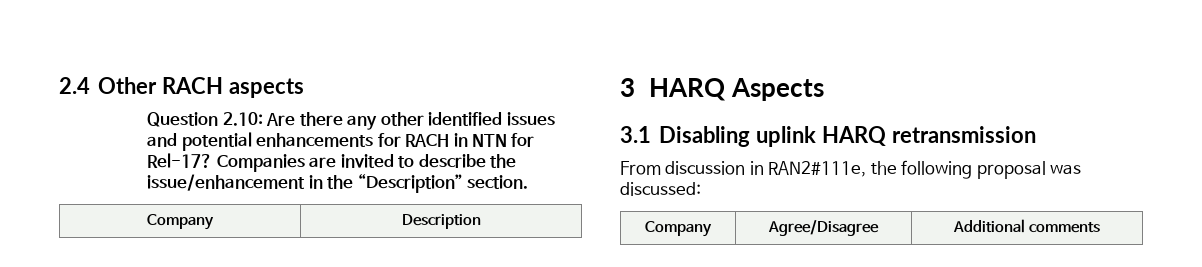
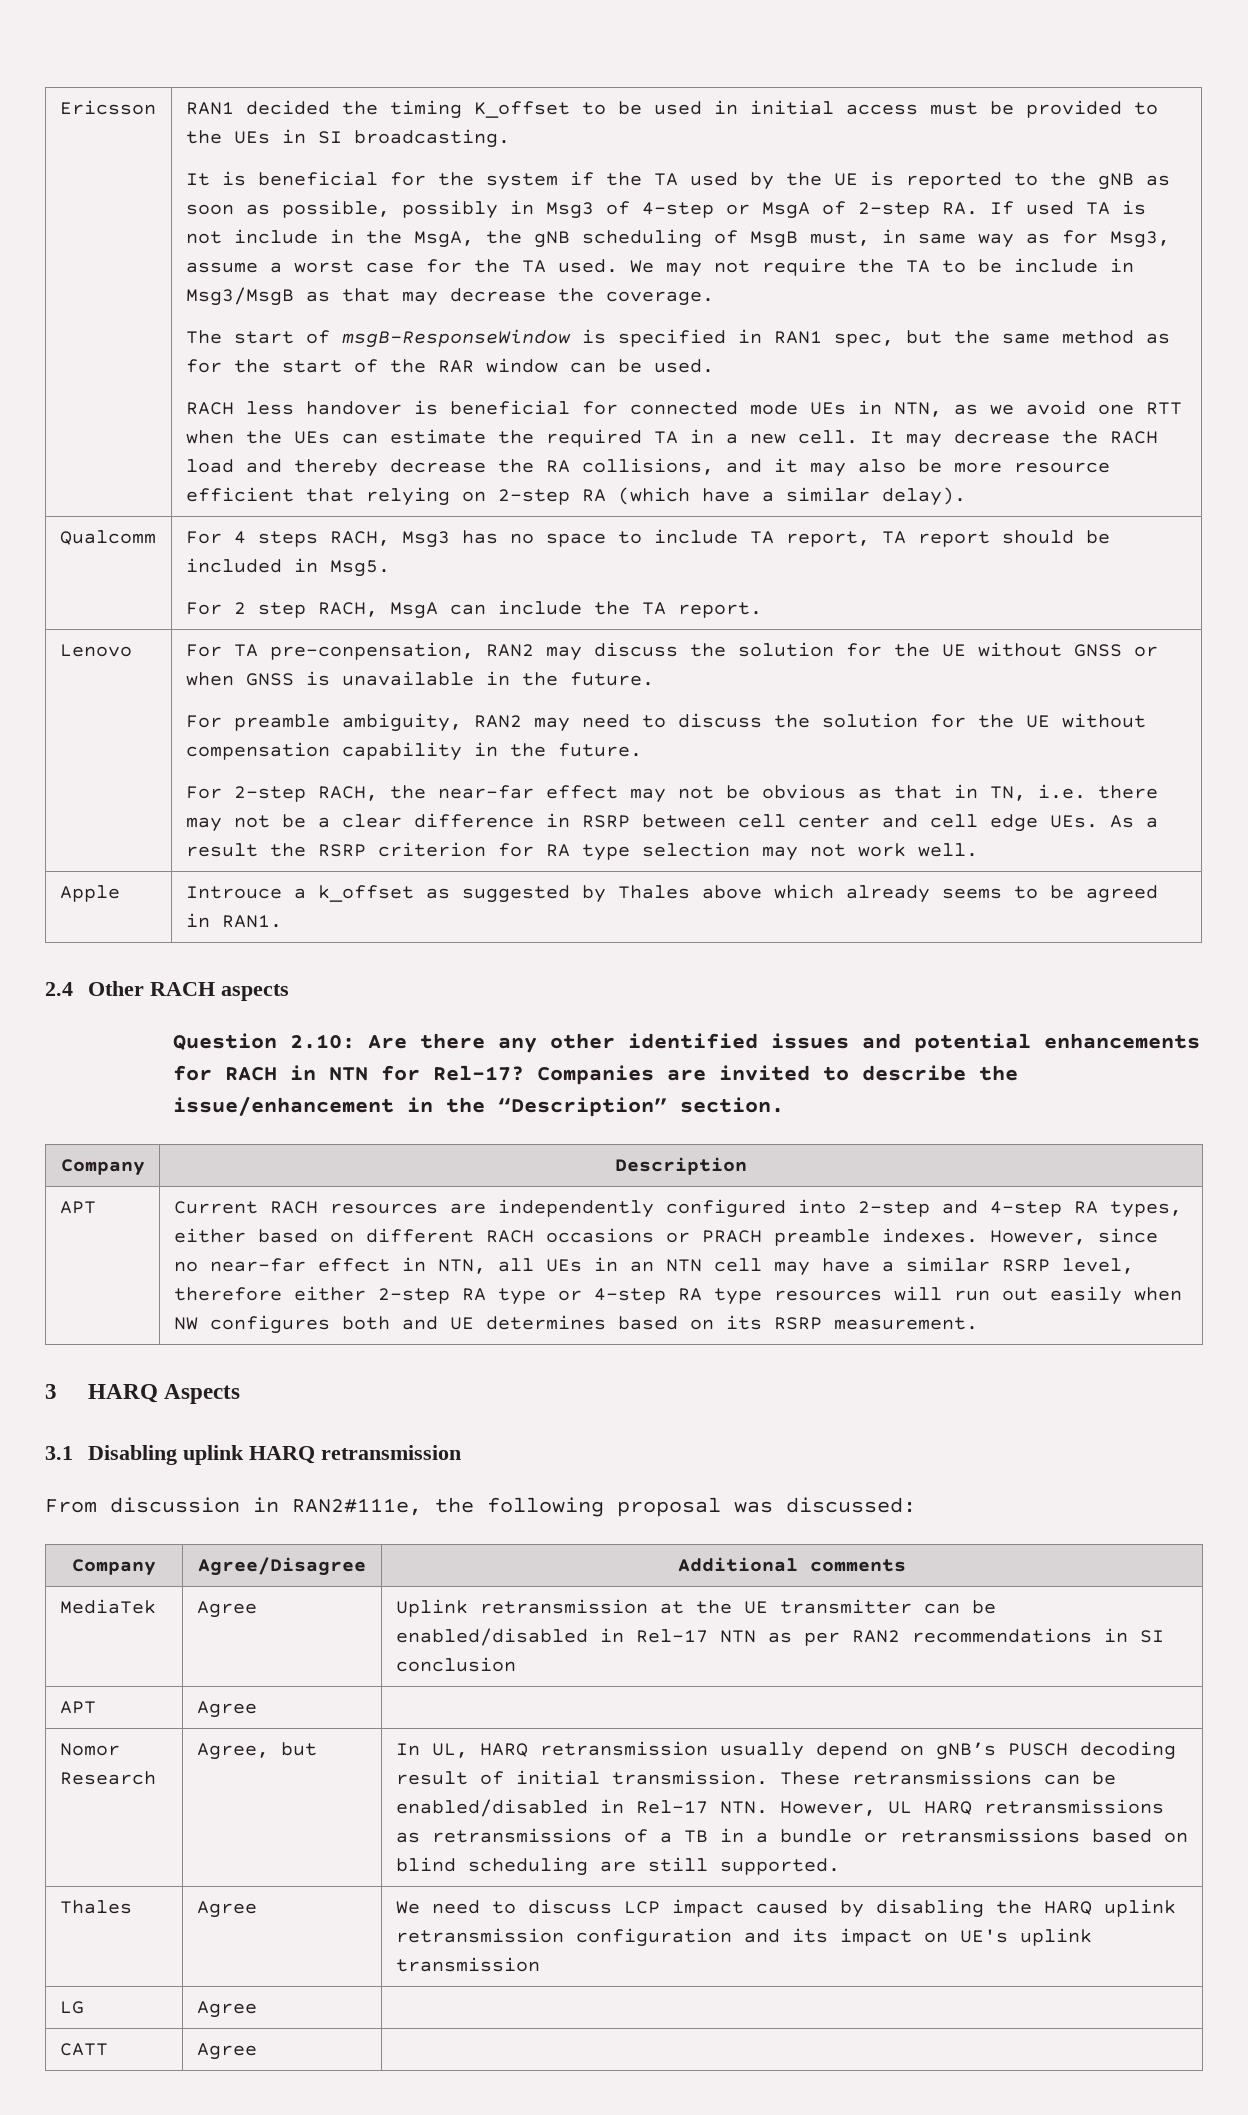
+ Ericsson | RAN1 decided the timing K_offset to be used in initial access must be provided to the UEs in SI broadcasting.
+ It is beneficial for the system if the TA used by the UE is reported to the gNB as soon as possible, possibly in Msg3 of 4-step or MsgA of 2-step RA. If used TA is not include in the MsgA, the gNB scheduling of MsgB must, in same way as for Msg3, assume a worst case for the TA used. We may not require the TA to be include in Msg3/MsgB as that may decrease the coverage.
+ The start of msgB-ResponseWindow is specified in RAN1 spec, but the same method as for the start of the RAR window can be used.
+ RACH less handover is beneficial for connected mode UEs in NTN, as we avoid one RTT when the UEs can estimate the required TA in a new cell. It may decrease the RACH load and thereby decrease the RA collisions, and it may also be more resource efficient that relying on 2-step RA (which have a similar delay).
+ Qualcomm | For 4 steps RACH, Msg3 has no space to include TA report, TA report should be included in Msg5.
+ For 2 step RACH, MsgA can include the TA report.
+ Lenovo | For TA pre-conpensation, RAN2 may discuss the solution for the UE without GNSS or when GNSS is unavailable in the future.
+ For preamble ambiguity, RAN2 may need to discuss the solution for the UE without compensation capability in the future.
+ For 2-step RACH, the near-far effect may not be obvious as that in TN, i.e. there may not be a clear difference in RSRP between cell center and cell edge UEs. As a result the RSRP criterion for RA type selection may not work well.
+ Apple | Introuce a k_offset as suggested by Thales above which already seems to be agreed in RAN1.
+ APT | Current RACH resources are independently configured into 2-step and 4-step RA types, either based on different RACH occasions or PRACH preamble indexes. However, since no near-far effect in NTN, all UEs in an NTN cell may have a similar RSRP level, therefore either 2-step RA type or 4-step RA type resources will run out easily when NW configures both and UE determines based on its RSRP measurement.
+ MediaTek | Agree | Uplink retransmission at the UE transmitter can be enabled/disabled in Rel-17 NTN as per RAN2 recommendations in SI conclusion
+ APT | Agree |
+ Nomor Research | Agree, but | In UL, HARQ retransmission usually depend on gNB’s PUSCH decoding result of initial transmission. These retransmissions can be enabled/disabled in Rel-17 NTN. However, UL HARQ retransmissions as retransmissions of a TB in a bundle or retransmissions based on blind scheduling are still supported.
+ Thales | Agree | We need to discuss LCP impact caused by disabling the HARQ uplink retransmission configuration and its impact on UE's uplink transmission
+ LG | Agree |
+ CATT | Agree |

